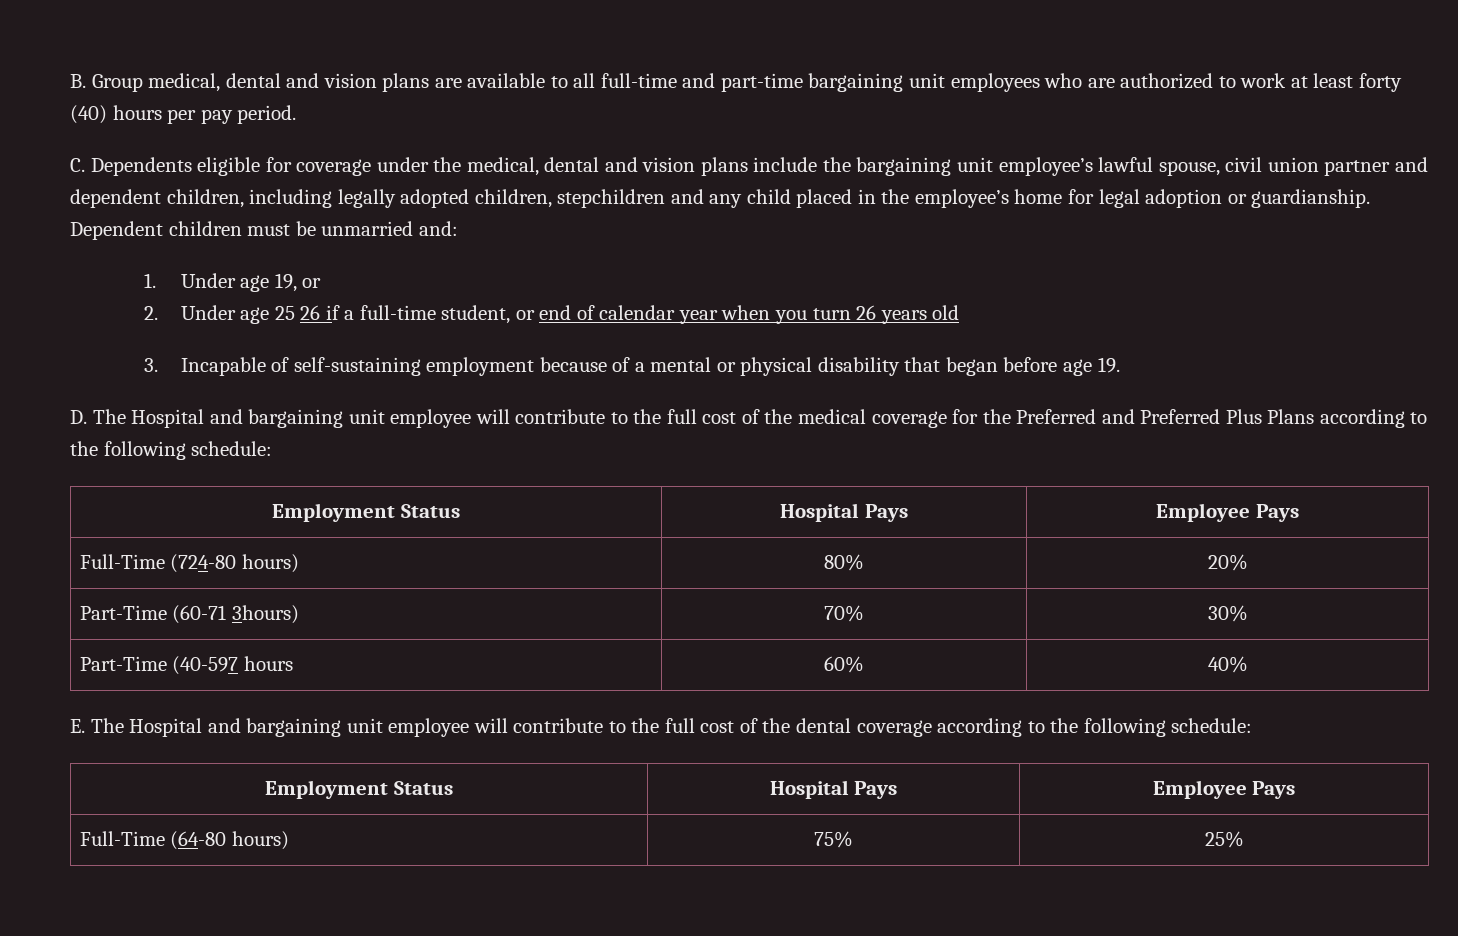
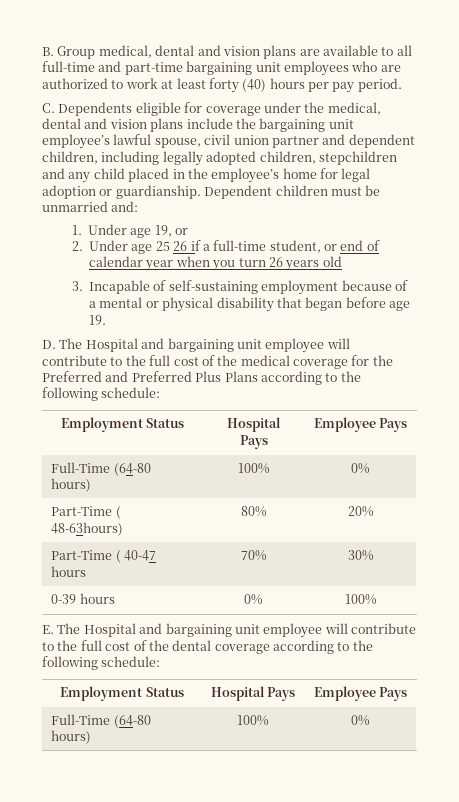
  D. The Hospital and bargaining unit employee will contribute to the full cost of the medical coverage for the Preferred and Preferred Plus Plans according to the following schedule:
  Employment Status | Hospital Pays | Employee Pays
- Full-Time (724-80 hours) | 80% | 20%
+ Full-Time (64-80 hours) | 100% | 0%
+ Part-Time ( 48-63hours) | 80% | 20%
- Part-Time (60-71 3hours) | 70% | 30%
+ Part-Time ( 40-47 hours | 70% | 30%
- Part-Time (40-597 hours | 60% | 40%
+ 0-39 hours | 0% | 100%
  E. The Hospital and bargaining unit employee will contribute to the full cost of the dental coverage according to the following schedule:
  Employment Status | Hospital Pays | Employee Pays
- Full-Time (64-80 hours) | 75% | 25%
+ Full-Time (64-80 hours) | 100% | 0%

